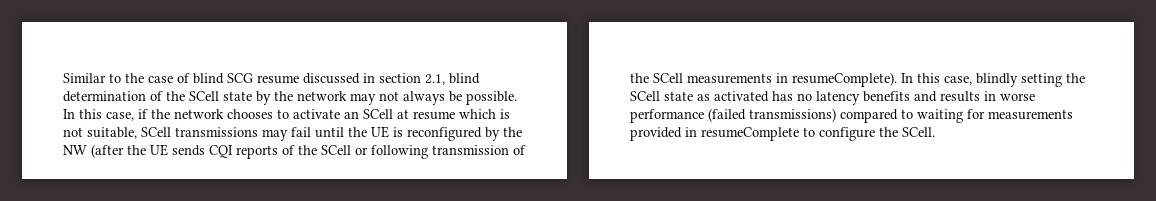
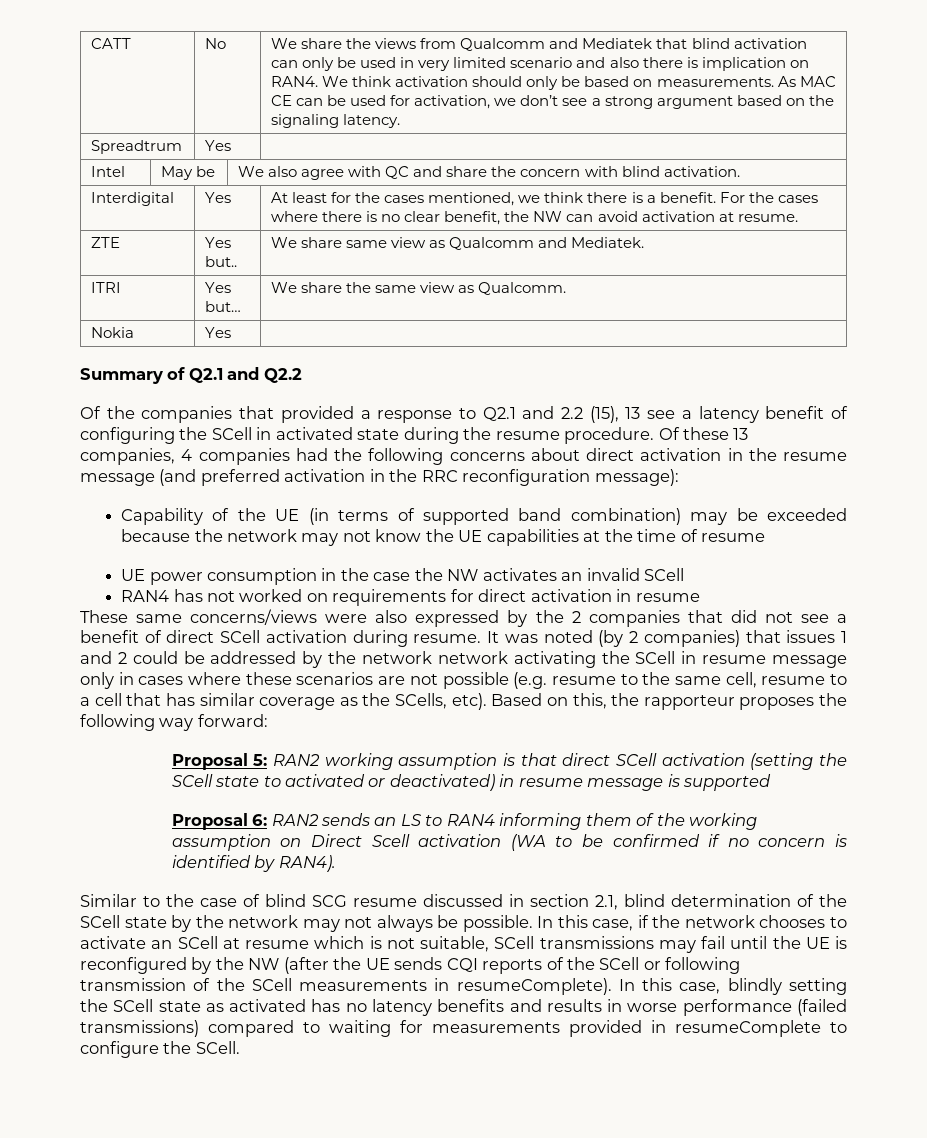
+ CATT | No | We share the views from Qualcomm and Mediatek that blind activation can only be used in very limited scenario and also there is implication on RAN4. We think activation should only be based on measurements. As MAC CE can be used for activation, we don’t see a strong argument based on the signaling latency.
+ Spreadtrum | Yes |
+ Intel | May be | We also agree with QC and share the concern with blind activation.
+ Interdigital | Yes | At least for the cases mentioned, we think there is a benefit. For the cases where there is no clear benefit, the NW can avoid activation at resume.
+ ZTE | Yes but.. | We share same view as Qualcomm and Mediatek.
+ ITRI | Yes but… | We share the same view as Qualcomm.
+ Nokia | Yes |
+ Summary of Q2.1 and Q2.2
+ Of the companies that provided a response to Q2.1 and 2.2 (15), 13 see a latency benefit of configuring the SCell in activated state during the resume procedure. Of these 13 companies, 4 companies had the following concerns about direct activation in the resume message (and preferred activation in the RRC reconfiguration message):
+ Capability of the UE (in terms of supported band combination) may be exceeded because the network may not know the UE capabilities at the time of resume
+ UE power consumption in the case the NW activates an invalid SCell
+ RAN4 has not worked on requirements for direct activation in resume
+ These same concerns/views were also expressed by the 2 companies that did not see a benefit of direct SCell activation during resume. It was noted (by 2 companies) that issues 1 and 2 could be addressed by the network network activating the SCell in resume message only in cases where these scenarios are not possible (e.g. resume to the same cell, resume to a cell that has similar coverage as the SCells, etc). Based on this, the rapporteur proposes the following way forward:
+ Proposal 5: RAN2 working assumption is that direct SCell activation (setting the SCell state to activated or deactivated) in resume message is supported
+ Proposal 6: RAN2 sends an LS to RAN4 informing them of the working assumption on Direct Scell activation (WA to be confirmed if no concern is identified by RAN4).

